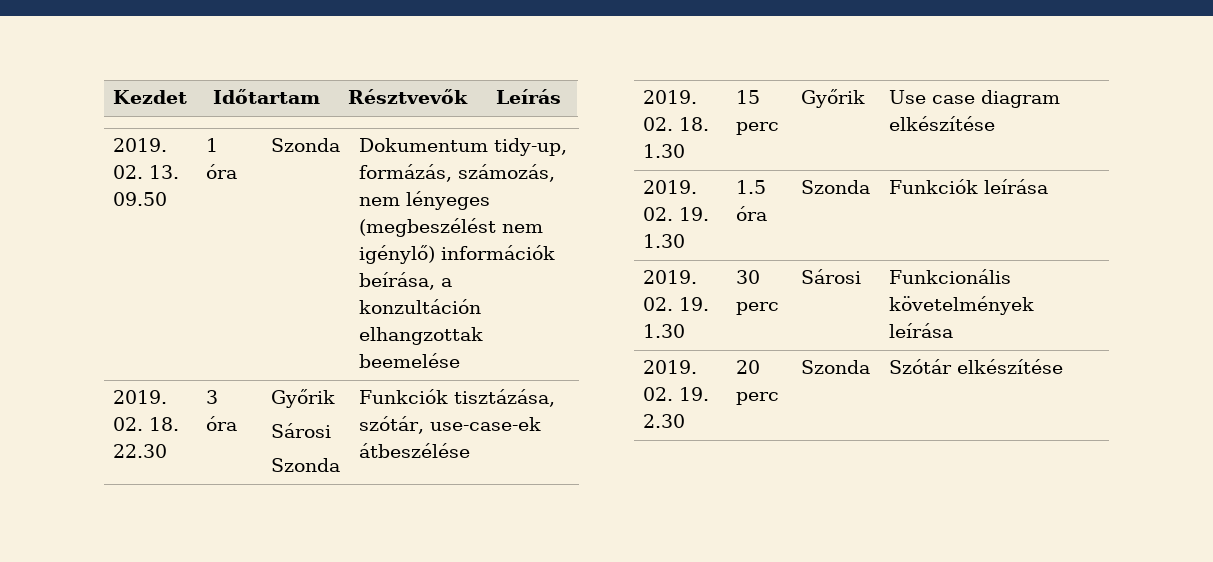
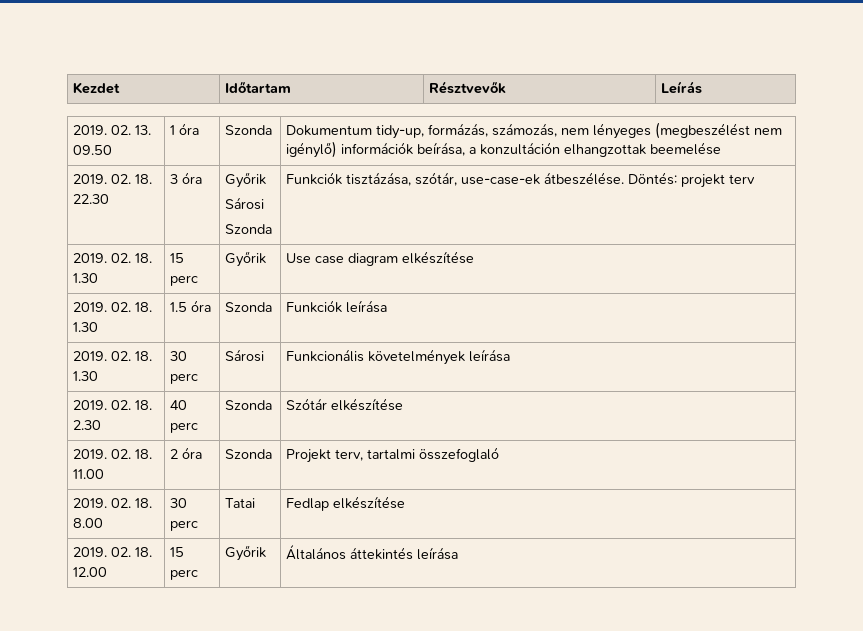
  2019. 02. 18. 22.30 | 3 óra | Győrik
  Sárosi
- Szonda | Funkciók tisztázása, szótár, use-case-ek átbeszélése
+ Szonda | Funkciók tisztázása, szótár, use-case-ek átbeszélése. Döntés: projekt terv
- 2019. 02. 19. 1.30 | 1.5 óra | Szonda | Funkciók leírása
+ 2019. 02. 18. 1.30 | 1.5 óra | Szonda | Funkciók leírása
- 2019. 02. 19. 1.30 | 30 perc | Sárosi | Funkcionális követelmények leírása
+ 2019. 02. 18. 1.30 | 30 perc | Sárosi | Funkcionális követelmények leírása
- 2019. 02. 19. 2.30 | 20 perc | Szonda | Szótár elkészítése
+ 2019. 02. 18. 2.30 | 40 perc | Szonda | Szótár elkészítése
+ 2019. 02. 18. 11.00 | 2 óra | Szonda | Projekt terv, tartalmi összefoglaló
+ 2019. 02. 18. 8.00 | 30 perc | Tatai | Fedlap elkészítése
+ 2019. 02. 18. 12.00 | 15 perc | Győrik | Általános áttekintés leírása

